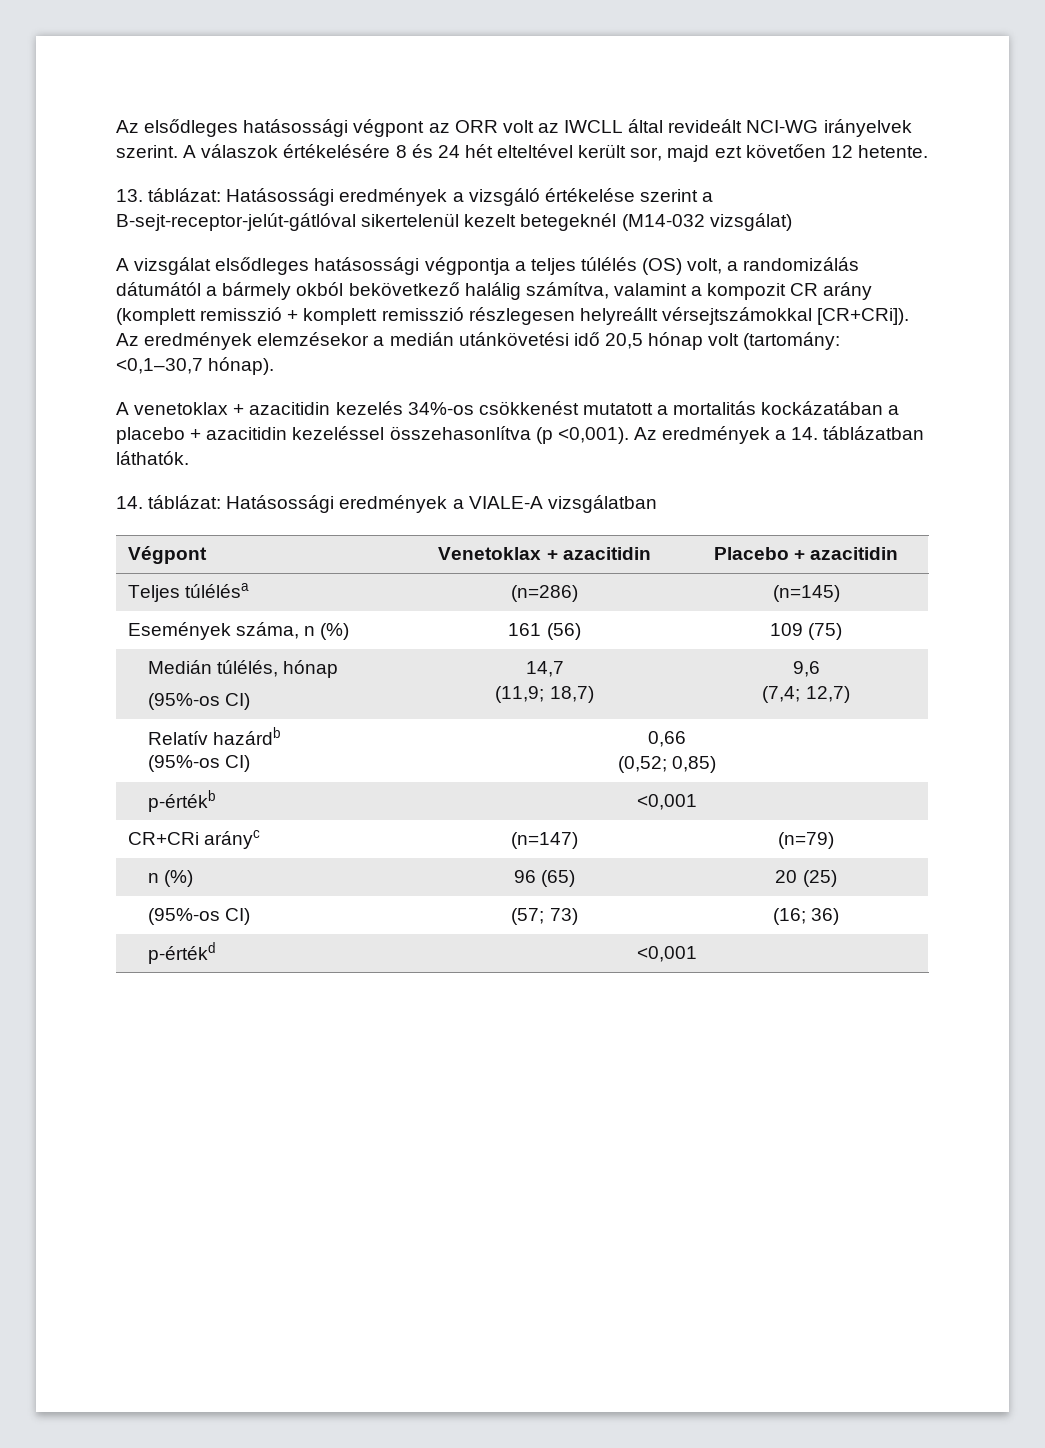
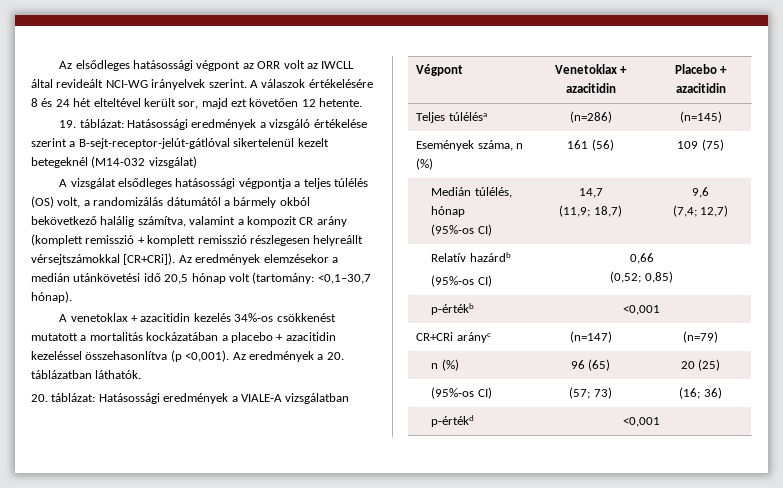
- 13. táblázat: Hatásossági eredmények a vizsgáló értékelése szerint a B-sejt-receptor-jelút-gátlóval sikertelenül kezelt betegeknél (M14-032 vizsgálat)
+ 19. táblázat: Hatásossági eredmények a vizsgáló értékelése szerint a B-sejt-receptor-jelút-gátlóval sikertelenül kezelt betegeknél (M14-032 vizsgálat)
- Az eredmények a 14. táblázatban láthatók.
+ Az eredmények a 20. táblázatban láthatók.
- 14. táblázat: Hatásossági eredmények a VIALE‑A vizsgálatban
+ 20. táblázat: Hatásossági eredmények a VIALE‑A vizsgálatban

